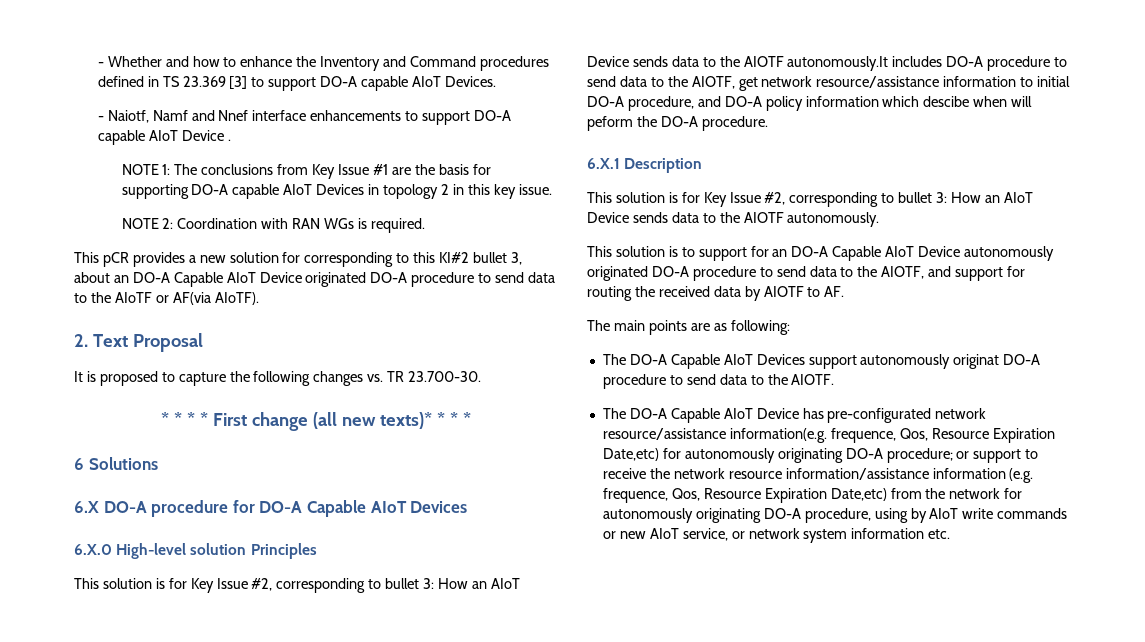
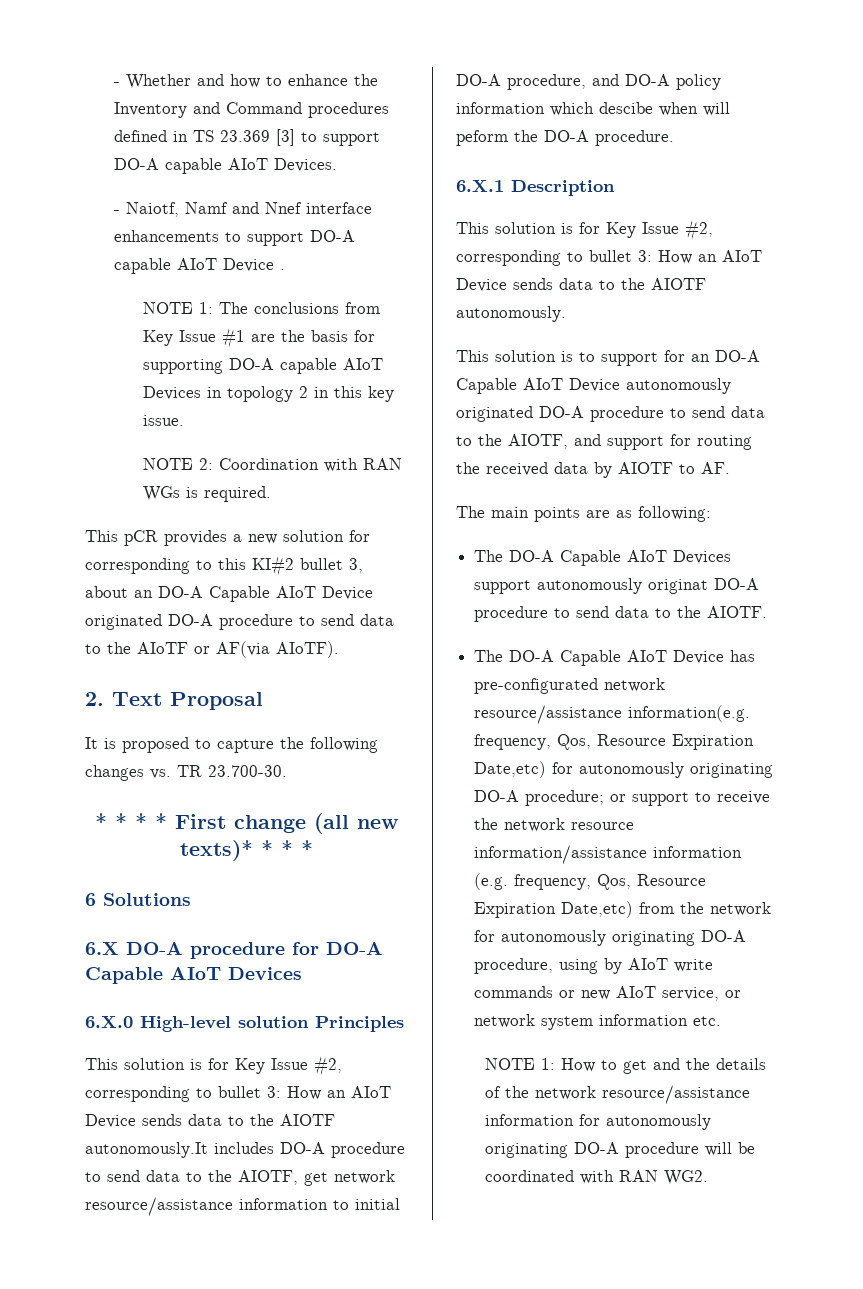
- The DO-A Capable AIoT Device has pre-configurated network resource/assistance information(e.g. frequence, Qos, Resource Expiration Date,etc) for autonomously originating DO-A procedure; or support to receive the network resource information/assistance information (e.g. frequence, Qos, Resource Expiration Date,etc) from the network for autonomously originating DO-A procedure, using by AIoT write commands or new AIoT service, or network system information etc.
+ The DO-A Capable AIoT Device has pre-configurated network resource/assistance information(e.g. frequency, Qos, Resource Expiration Date,etc) for autonomously originating DO-A procedure; or support to receive the network resource information/assistance information (e.g. frequency, Qos, Resource Expiration Date,etc) from the network for autonomously originating DO-A procedure, using by AIoT write commands or new AIoT service, or network system information etc.
+ NOTE 1: How to get and the details of the network resource/assistance information for autonomously originating DO-A procedure will be coordinated with RAN WG2.

